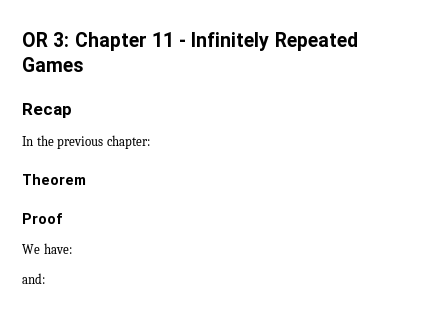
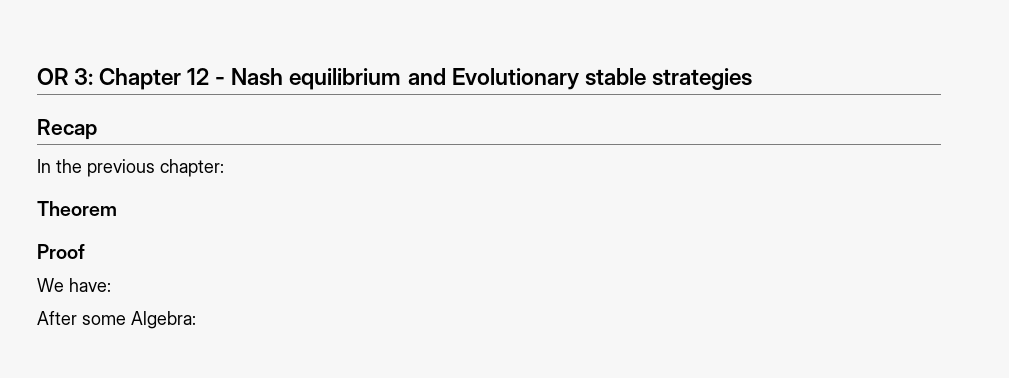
- OR 3: Chapter 11 - Infinitely Repeated Games
+ OR 3: Chapter 12 - Nash equilibrium and Evolutionary stable strategies
- and:
+ After some Algebra:

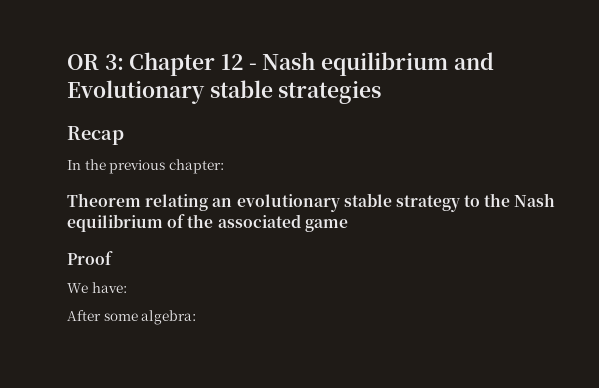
- Theorem
+ Theorem relating an evolutionary stable strategy to the Nash equilibrium of the associated game
- After some Algebra:
+ After some algebra:

